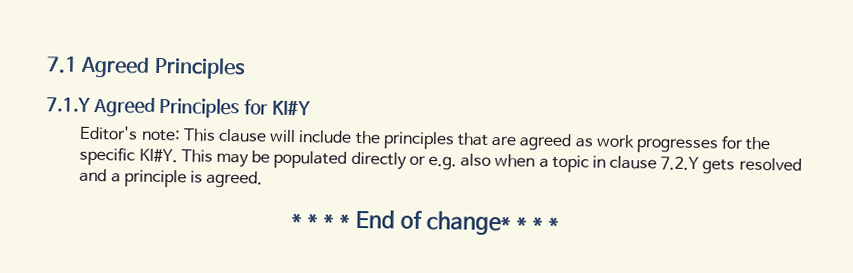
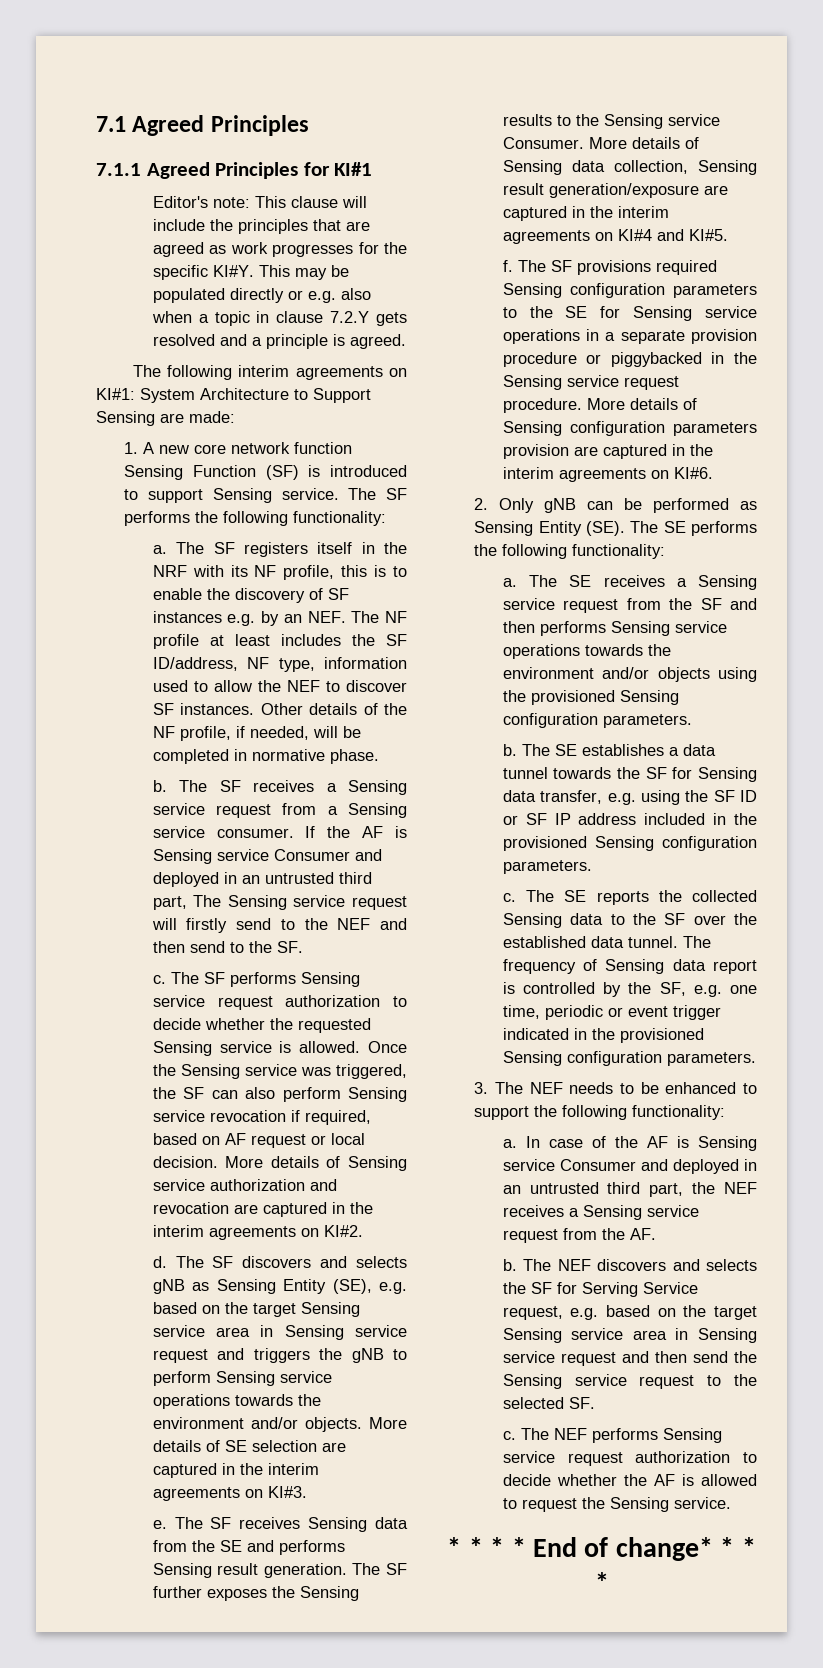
- 7.1.Y Agreed Principles for KI#Y
+ 7.1.1 Agreed Principles for KI#1
+ The following interim agreements on KI#1: System Architecture to Support Sensing are made:
+ 1. A new core network function Sensing Function (SF) is introduced to support Sensing service. The SF performs the following functionality:
+ a. The SF registers itself in the NRF with its NF profile, this is to enable the discovery of SF instances e.g. by an NEF. The NF profile at least includes the SF ID/address, NF type, information used to allow the NEF to discover SF instances. Other details of the NF profile, if needed, will be completed in normative phase.
+ b. The SF receives a Sensing service request from a Sensing service consumer. If the AF is Sensing service Consumer and deployed in an untrusted third part, The Sensing service request will firstly send to the NEF and then send to the SF.
+ c. The SF performs Sensing service request authorization to decide whether the requested Sensing service is allowed. Once the Sensing service was triggered, the SF can also perform Sensing service revocation if required, based on AF request or local decision. More details of Sensing service authorization and revocation are captured in the interim agreements on KI#2.
+ d. The SF discovers and selects gNB as Sensing Entity (SE), e.g. based on the target Sensing service area in Sensing service request and triggers the gNB to perform Sensing service operations towards the environment and/or objects. More details of SE selection are captured in the interim agreements on KI#3.
+ e. The SF receives Sensing data from the SE and performs Sensing result generation. The SF further exposes the Sensing results to the Sensing service Consumer. More details of Sensing data collection, Sensing result generation/exposure are captured in the interim agreements on KI#4 and KI#5.
+ f. The SF provisions required Sensing configuration parameters to the SE for Sensing service operations in a separate provision procedure or piggybacked in the Sensing service request procedure. More details of Sensing configuration parameters provision are captured in the interim agreements on KI#6.
+ 2. Only gNB can be performed as Sensing Entity (SE). The SE performs the following functionality:
+ a. The SE receives a Sensing service request from the SF and then performs Sensing service operations towards the environment and/or objects using the provisioned Sensing configuration parameters.
+ b. The SE establishes a data tunnel towards the SF for Sensing data transfer, e.g. using the SF ID or SF IP address included in the provisioned Sensing configuration parameters.
+ c. The SE reports the collected Sensing data to the SF over the established data tunnel. The frequency of Sensing data report is controlled by the SF, e.g. one time, periodic or event trigger indicated in the provisioned Sensing configuration parameters.
+ 3. The NEF needs to be enhanced to support the following functionality:
+ a. In case of the AF is Sensing service Consumer and deployed in an untrusted third part, the NEF receives a Sensing service request from the AF.
+ b. The NEF discovers and selects the SF for Serving Service request, e.g. based on the target Sensing service area in Sensing service request and then send the Sensing service request to the selected SF.
+ c. The NEF performs Sensing service request authorization to decide whether the AF is allowed to request the Sensing service.

